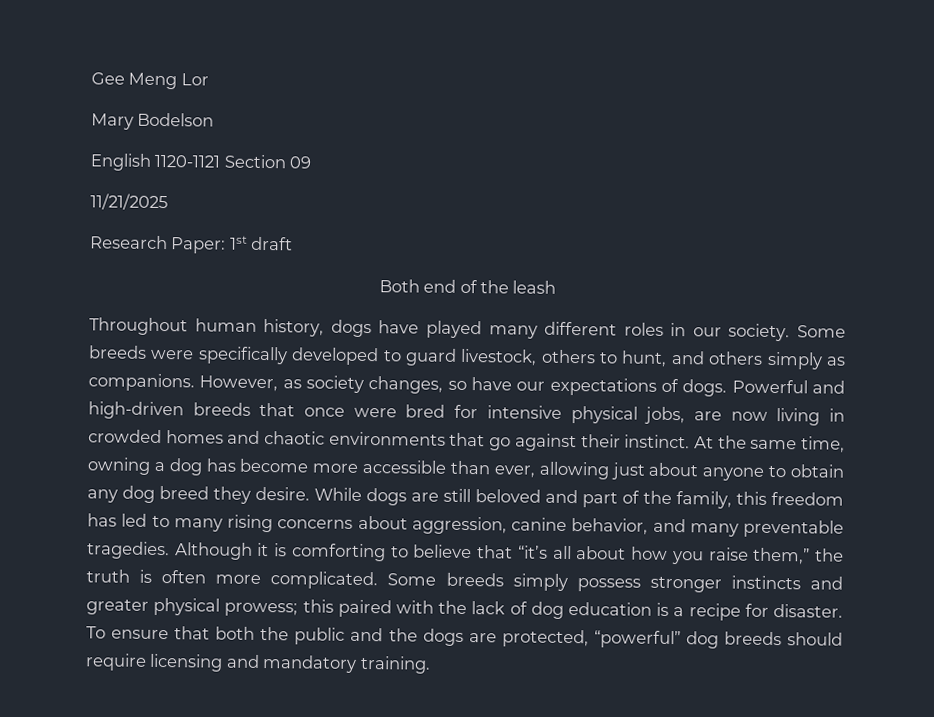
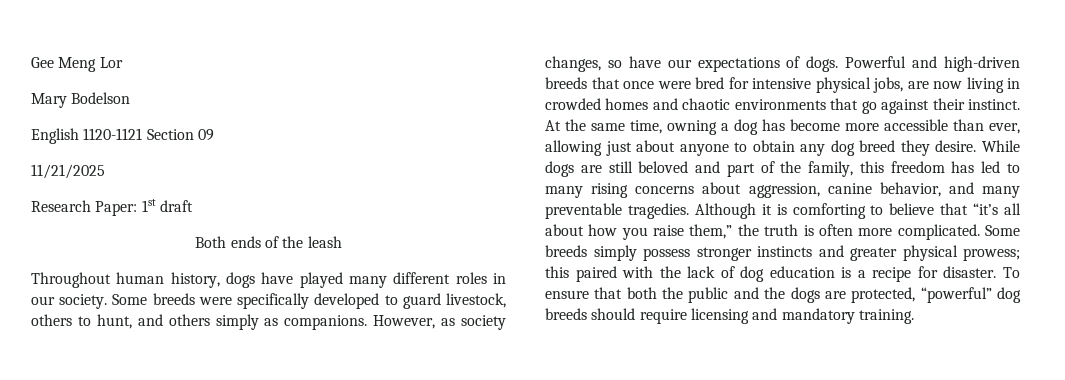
- Both end of the leash
+ Both ends of the leash

